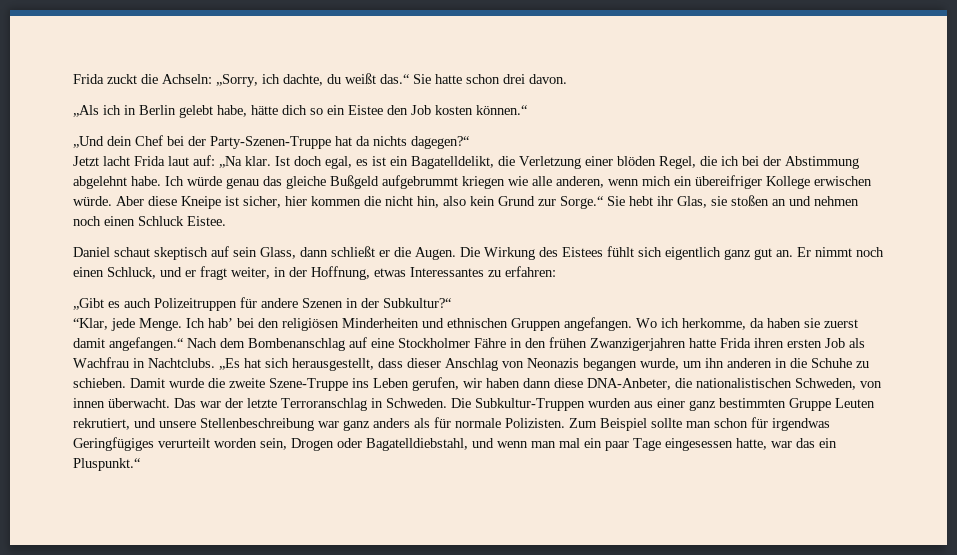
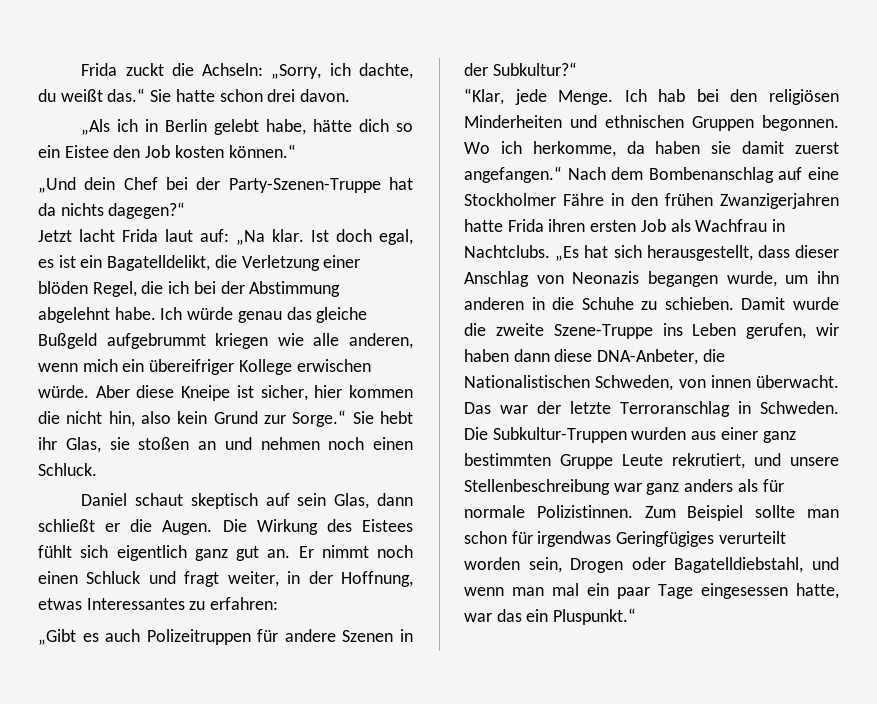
- Aber diese Kneipe ist sicher, hier kommen die nicht hin, also kein Grund zur Sorge.“ Sie hebt ihr Glas, sie stoßen an und nehmen noch einen Schluck Eistee.
+ Aber diese Kneipe ist sicher, hier kommen die nicht hin, also kein Grund zur Sorge.“ Sie hebt ihr Glas, sie stoßen an und nehmen noch einen Schluck.
- Daniel schaut skeptisch auf sein Glass, dann schließt er die Augen.
+ Daniel schaut skeptisch auf sein Glas, dann schließt er die Augen.
- Er nimmt noch einen Schluck, und er fragt weiter, in der Hoffnung, etwas Interessantes zu erfahren:
+ Er nimmt noch einen Schluck und fragt weiter, in der Hoffnung, etwas Interessantes zu erfahren:
- Ich hab’ bei den religiösen Minderheiten und ethnischen Gruppen angefangen.
+ Ich hab bei den religiösen Minderheiten und ethnischen Gruppen begonnen.
- Wo ich herkomme, da haben sie zuerst damit angefangen.“ Nach dem Bombenanschlag auf eine Stockholmer Fähre in den frühen Zwanzigerjahren hatte Frida ihren ersten Job als Wachfrau in Nachtclubs.
+ Wo ich herkomme, da haben sie damit zuerst angefangen.“ Nach dem Bombenanschlag auf eine Stockholmer Fähre in den frühen Zwanzigerjahren hatte Frida ihren ersten Job als Wachfrau in Nachtclubs.
- Damit wurde die zweite Szene-Truppe ins Leben gerufen, wir haben dann diese DNA-Anbeter, die nationalistischen Schweden, von innen überwacht.
+ Damit wurde die zweite Szene-Truppe ins Leben gerufen, wir haben dann diese DNA-Anbeter, die Nationalistischen Schweden, von innen überwacht.
- Die Subkultur-Truppen wurden aus einer ganz bestimmten Gruppe Leuten rekrutiert, und unsere Stellenbeschreibung war ganz anders als für normale Polizisten.
+ Die Subkultur-Truppen wurden aus einer ganz bestimmten Gruppe Leute rekrutiert, und unsere Stellenbeschreibung war ganz anders als für normale Polizistinnen.

